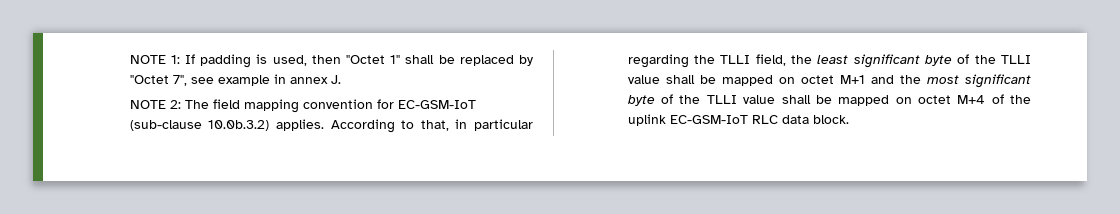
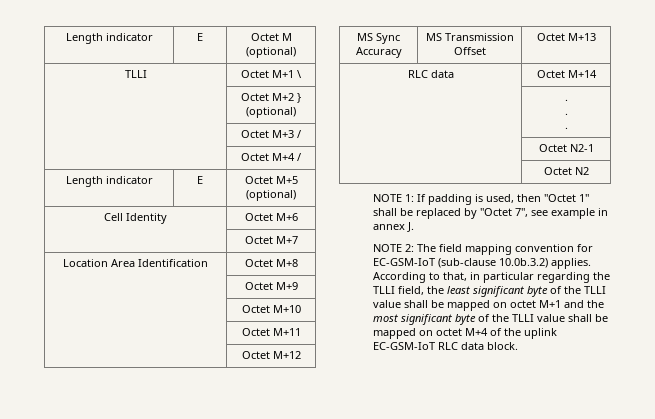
+ Length indicator | E | Octet M (optional)
+ TLLI | Octet M+1 \
+ | Octet M+2 } (optional)
+ | Octet M+3 /
+ | Octet M+4 /
+ Length indicator | E | Octet M+5 (optional)
+ Cell Identity | Octet M+6
+ | Octet M+7
+ Location Area Identification | Octet M+8
+ | Octet M+9
+ | Octet M+10
+ | Octet M+11
+ | Octet M+12
+ MS Sync Accuracy | MS Transmission Offset | Octet M+13
+ RLC data | Octet M+14
+ | .
+ .
+ .
+ | Octet N2-1
+ | Octet N2

